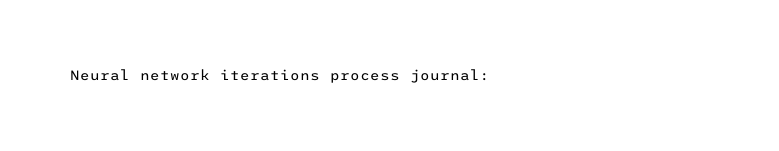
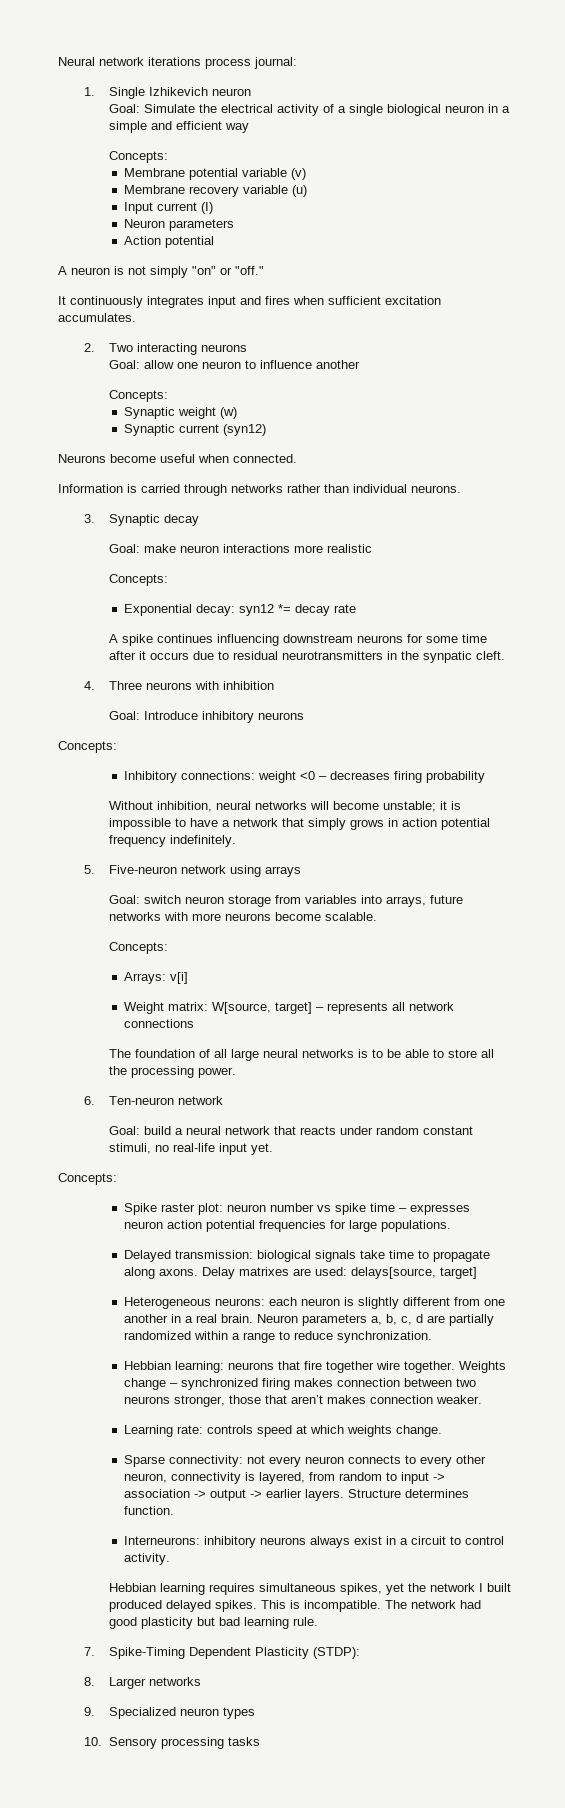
+ 1. Single Izhikevich neuron
+ Goal: Simulate the electrical activity of a single biological neuron in a simple and efficient way
+ Concepts:
+ Membrane potential variable (v)
+ Membrane recovery variable (u)
+ Input current (I)
+ Neuron parameters
+ Action potential
+ A neuron is not simply "on" or "off."
+ It continuously integrates input and fires when sufficient excitation accumulates.
+ 2. Two interacting neurons
+ Goal: allow one neuron to influence another
+ Concepts:
+ Synaptic weight (w)
+ Synaptic current (syn12)
+ Neurons become useful when connected.
+ Information is carried through networks rather than individual neurons.
+ 3. Synaptic decay
+ Goal: make neuron interactions more realistic
+ Concepts:
+ Exponential decay: syn12 *= decay rate
+ A spike continues influencing downstream neurons for some time after it occurs due to residual neurotransmitters in the synpatic cleft.
+ 4. Three neurons with inhibition
+ Goal: Introduce inhibitory neurons
+ Concepts:
+ Inhibitory connections: weight <0 – decreases firing probability
+ Without inhibition, neural networks will become unstable; it is impossible to have a network that simply grows in action potential frequency indefinitely.
+ 5. Five-neuron network using arrays
+ Goal: switch neuron storage from variables into arrays, future networks with more neurons become scalable.
+ Concepts:
+ Arrays: v[i]
+ Weight matrix: W[source, target] – represents all network connections
+ The foundation of all large neural networks is to be able to store all the processing power.
+ 6. Ten-neuron network
+ Goal: build a neural network that reacts under random constant stimuli, no real-life input yet.
+ Concepts:
+ Spike raster plot: neuron number vs spike time – expresses neuron action potential frequencies for large populations.
+ Delayed transmission: biological signals take time to propagate along axons. Delay matrixes are used: delays[source, target]
+ Heterogeneous neurons: each neuron is slightly different from one another in a real brain. Neuron parameters a, b, c, d are partially randomized within a range to reduce synchronization.
+ Hebbian learning: neurons that fire together wire together. Weights change – synchronized firing makes connection between two neurons stronger, those that aren’t makes connection weaker.
+ Learning rate: controls speed at which weights change.
+ Sparse connectivity: not every neuron connects to every other neuron, connectivity is layered, from random to input -> association -> output -> earlier layers. Structure determines function.
+ Interneurons: inhibitory neurons always exist in a circuit to control activity.
+ Hebbian learning requires simultaneous spikes, yet the network I built produced delayed spikes. This is incompatible. The network had good plasticity but bad learning rule.
+ 7. Spike-Timing Dependent Plasticity (STDP):
+ 8. Larger networks
+ 9. Specialized neuron types
+ 10. Sensory processing tasks

